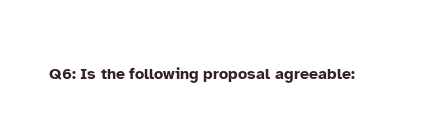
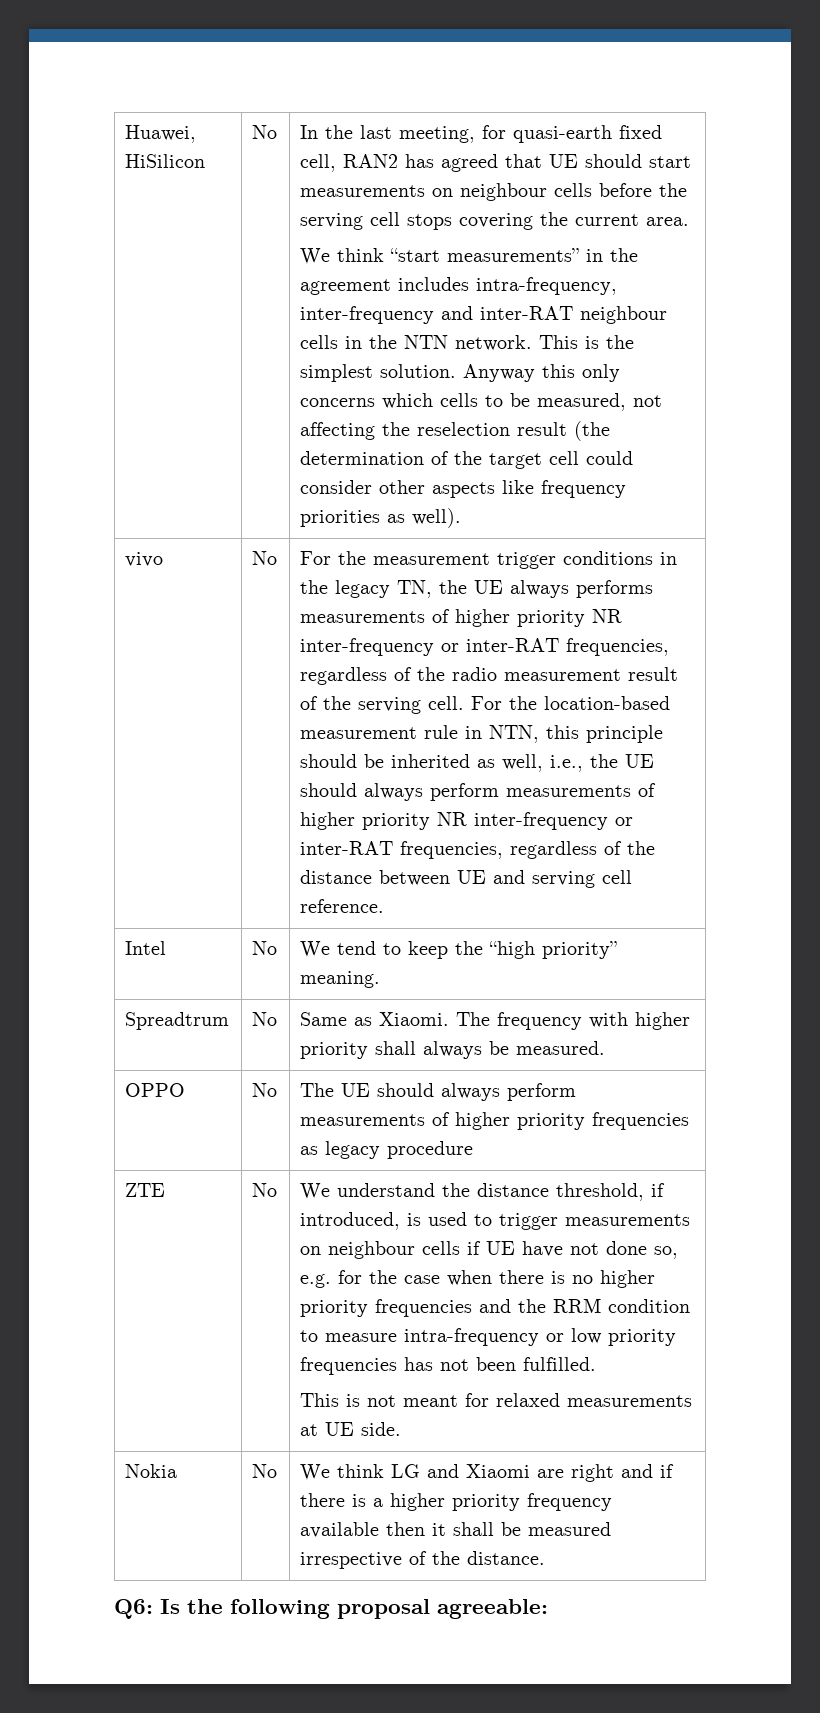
+ Huawei, HiSilicon | No | In the last meeting, for quasi-earth fixed cell, RAN2 has agreed that UE should start measurements on neighbour cells before the serving cell stops covering the current area.
+ We think “start measurements” in the agreement includes intra-frequency, inter-frequency and inter-RAT neighbour cells in the NTN network. This is the simplest solution. Anyway this only concerns which cells to be measured, not affecting the reselection result (the determination of the target cell could consider other aspects like frequency priorities as well).
+ vivo | No | For the measurement trigger conditions in the legacy TN, the UE always performs measurements of higher priority NR inter-frequency or inter-RAT frequencies, regardless of the radio measurement result of the serving cell. For the location-based measurement rule in NTN, this principle should be inherited as well, i.e., the UE should always perform measurements of higher priority NR inter-frequency or inter-RAT frequencies, regardless of the distance between UE and serving cell reference.
+ Intel | No | We tend to keep the “high priority” meaning.
+ Spreadtrum | No | Same as Xiaomi. The frequency with higher priority shall always be measured.
+ OPPO | No | The UE should always perform measurements of higher priority frequencies as legacy procedure
+ ZTE | No | We understand the distance threshold, if introduced, is used to trigger measurements on neighbour cells if UE have not done so, e.g. for the case when there is no higher priority frequencies and the RRM condition to measure intra-frequency or low priority frequencies has not been fulfilled.
+ This is not meant for relaxed measurements at UE side.
+ Nokia | No | We think LG and Xiaomi are right and if there is a higher priority frequency available then it shall be measured irrespective of the distance.

